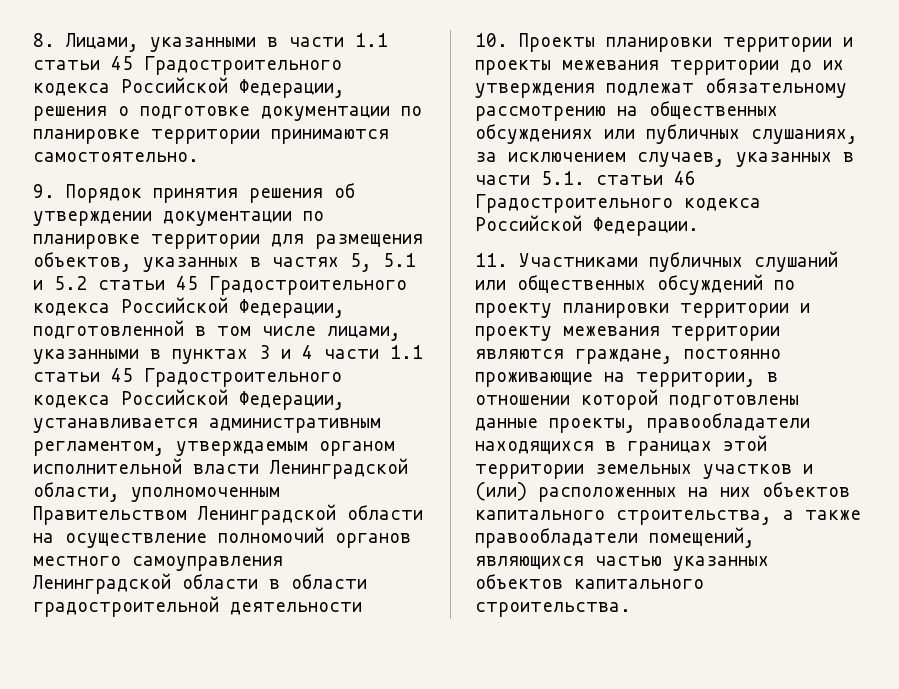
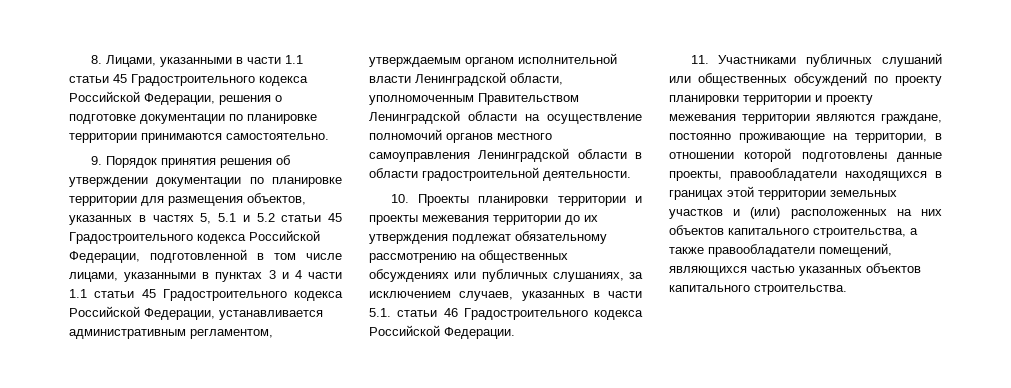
- 9. Порядок принятия решения об утверждении документации по планировке территории для размещения объектов, указанных в частях 5, 5.1 и 5.2 статьи 45 Градостроительного кодекса Российской Федерации, подготовленной в том числе лицами, указанными в пунктах 3 и 4 части 1.1 статьи 45 Градостроительного кодекса Российской Федерации, устанавливается административным регламентом, утверждаемым органом исполнительной власти Ленинградской области, уполномоченным Правительством Ленинградской области на осуществление полномочий органов местного самоуправления Ленинградской области в области градостроительной деятельности
+ 9. Порядок принятия решения об утверждении документации по планировке территории для размещения объектов, указанных в частях 5, 5.1 и 5.2 статьи 45 Градостроительного кодекса Российской Федерации, подготовленной в том числе лицами, указанными в пунктах 3 и 4 части 1.1 статьи 45 Градостроительного кодекса Российской Федерации, устанавливается административным регламентом, утверждаемым органом исполнительной власти Ленинградской области, уполномоченным Правительством Ленинградской области на осуществление полномочий органов местного самоуправления Ленинградской области в области градостроительной деятельности.

